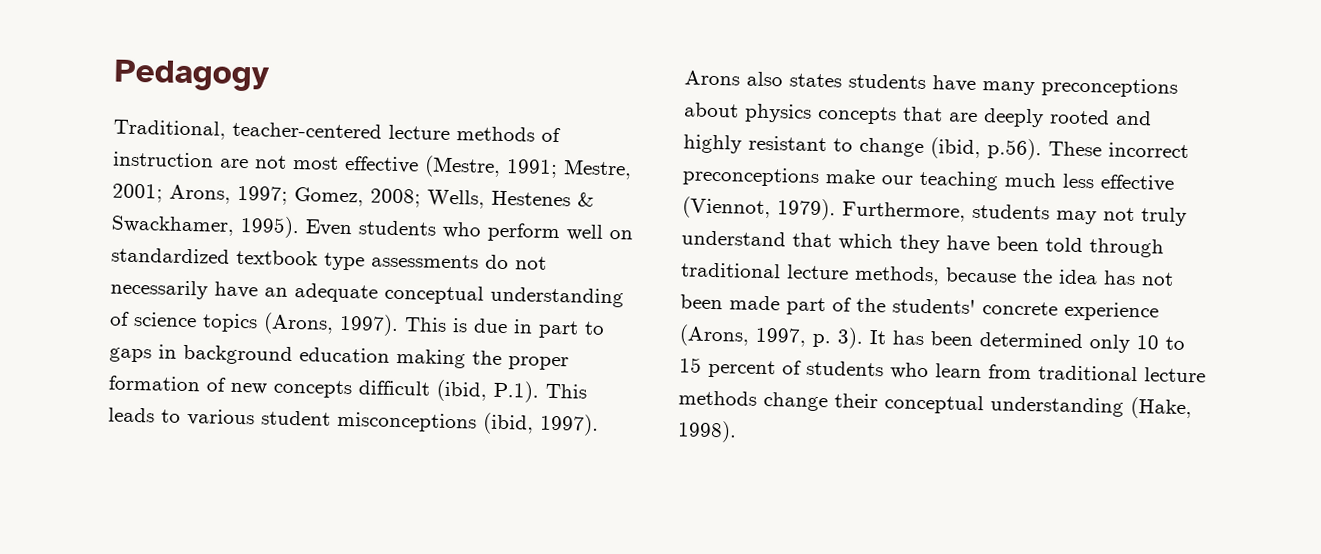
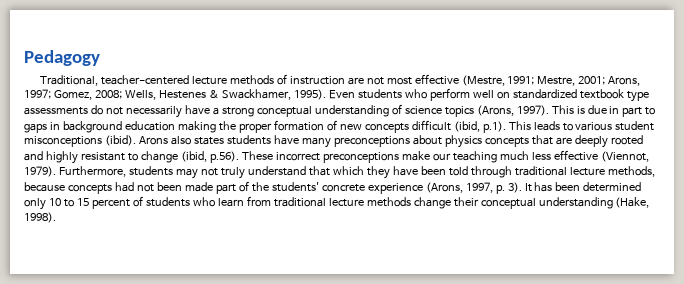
- Even students who perform well on standardized textbook type assessments do not necessarily have an adequate conceptual understanding of science topics (Arons, 1997).
+ Even students who perform well on standardized textbook type assessments do not necessarily have a strong conceptual understanding of science topics (Arons, 1997).
- This is due in part to gaps in background education making the proper formation of new concepts difficult (ibid, P.1). This leads to various student misconceptions (ibid, 1997).
+ This is due in part to gaps in background education making the proper formation of new concepts difficult (ibid, p.1). This leads to various student misconceptions (ibid).
- Furthermore, students may not truly understand that which they have been told through traditional lecture methods, because the idea has not been made part of the students' concrete experience (Arons, 1997, p. 3).
+ Furthermore, students may not truly understand that which they have been told through traditional lecture methods, because concepts had not been made part of the students' concrete experience (Arons, 1997, p. 3).

